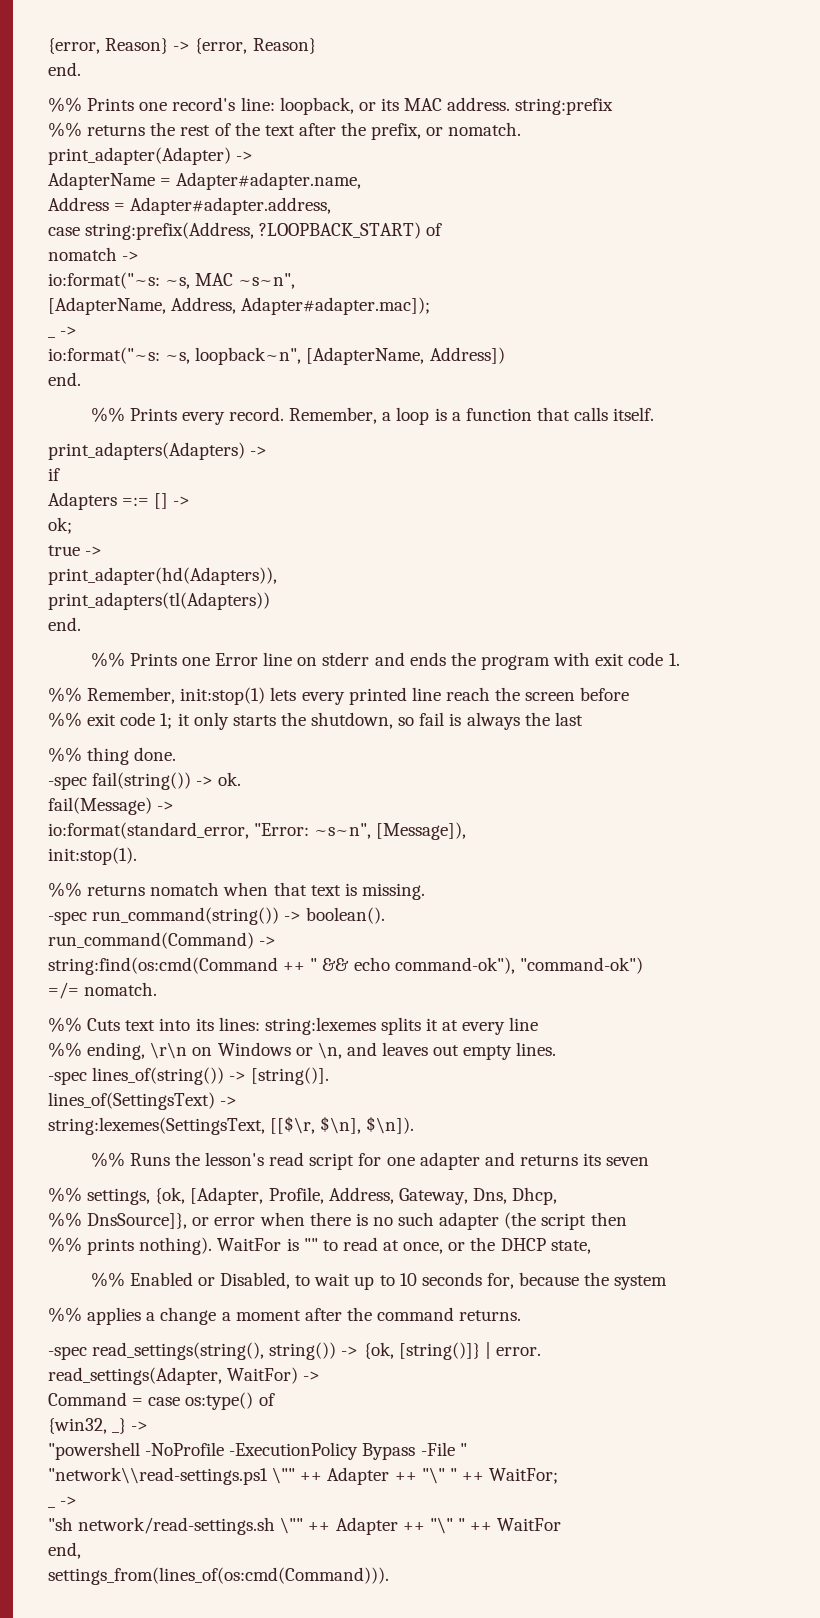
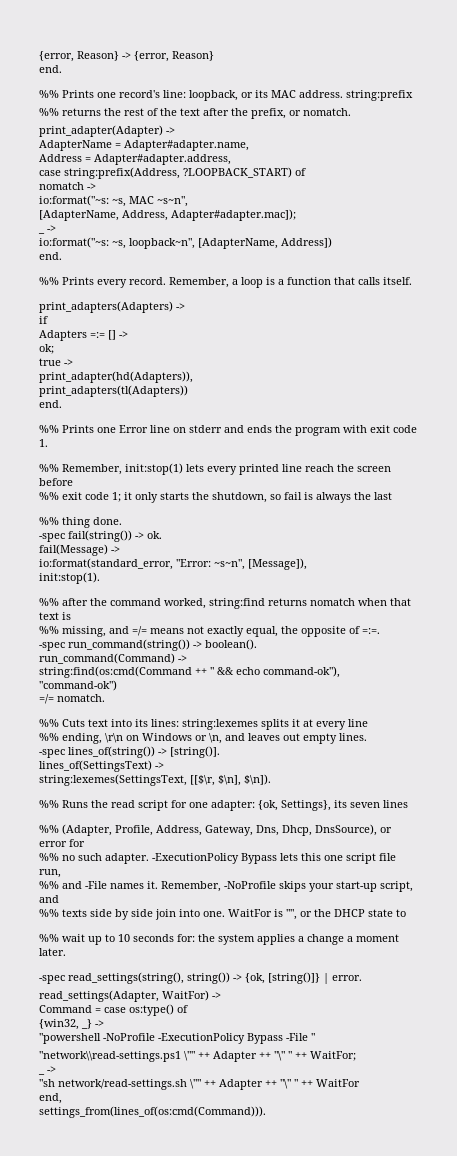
- %% returns nomatch when that text is missing.
+ %% after the command worked, string:find returns nomatch when that text is
+ %% missing, and =/= means not exactly equal, the opposite of =:=.
- %% Runs the lesson's read script for one adapter and returns its seven
- %% settings, {ok, [Adapter, Profile, Address, Gateway, Dns, Dhcp,
- %% DnsSource]}, or error when there is no such adapter (the script then
- %% prints nothing). WaitFor is "" to read at once, or the DHCP state,
- %% Enabled or Disabled, to wait up to 10 seconds for, because the system
- %% applies a change a moment after the command returns.
+ %% Runs the read script for one adapter: {ok, Settings}, its seven lines
+ %% (Adapter, Profile, Address, Gateway, Dns, Dhcp, DnsSource), or error for
+ %% no such adapter. -ExecutionPolicy Bypass lets this one script file run,
+ %% and -File names it. Remember, -NoProfile skips your start-up script, and
+ %% texts side by side join into one. WaitFor is "", or the DHCP state to
+ %% wait up to 10 seconds for: the system applies a change a moment later.

